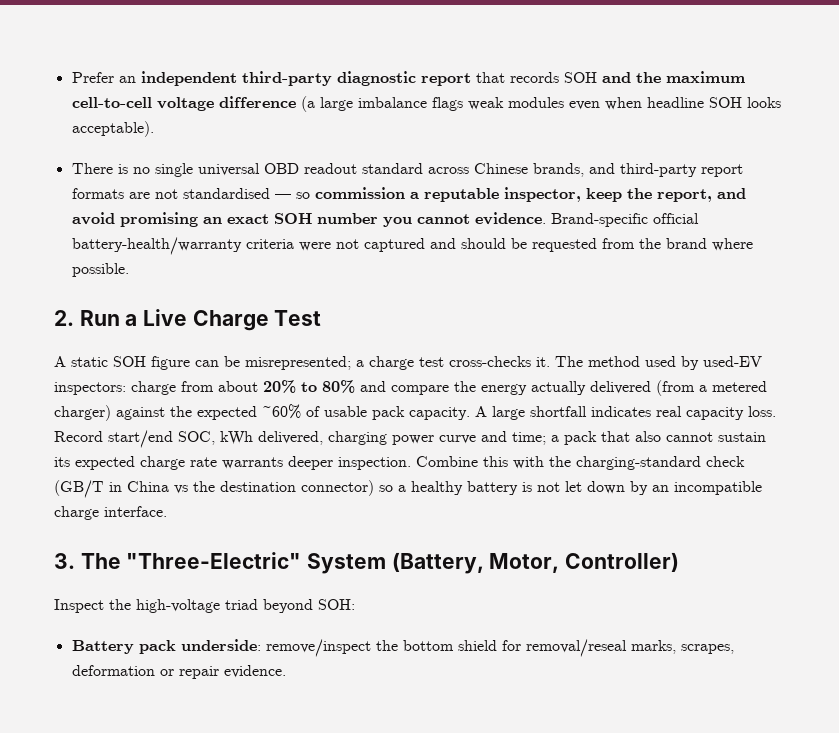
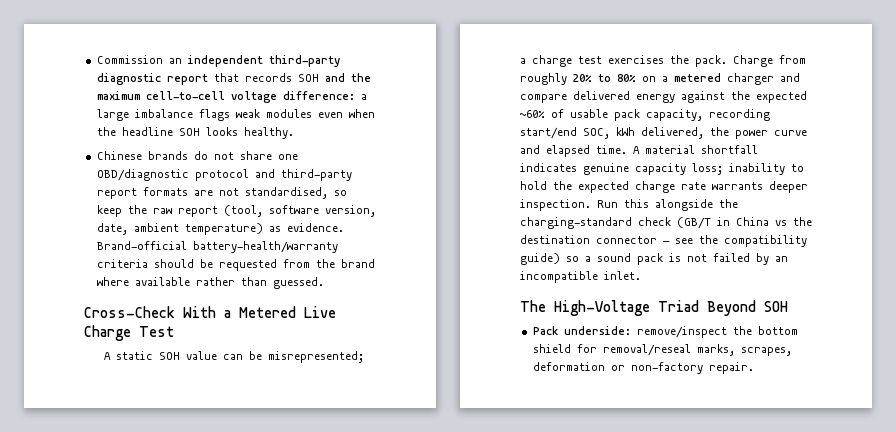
- Prefer an independent third-party diagnostic report that records SOH and the maximum cell-to-cell voltage difference (a large imbalance flags weak modules even when headline SOH looks acceptable).
- There is no single universal OBD readout standard across Chinese brands, and third-party report formats are not standardised — so commission a reputable inspector, keep the report, and avoid promising an exact SOH number you cannot evidence. Brand-specific official battery-health/warranty criteria were not captured and should be requested from the brand where possible.
- 2. Run a Live Charge Test
+ Commission an independent third-party diagnostic report that records SOH and the maximum cell-to-cell voltage difference: a large imbalance flags weak modules even when the headline SOH looks healthy.
+ Chinese brands do not share one OBD/diagnostic protocol and third-party report formats are not standardised, so keep the raw report (tool, software version, date, ambient temperature) as evidence. Brand-official battery-health/warranty criteria should be requested from the brand where available rather than guessed.
+ Cross-Check With a Metered Live Charge Test
- A static SOH figure can be misrepresented; a charge test cross-checks it. The method used by used-EV inspectors: charge from about 20% to 80% and compare the energy actually delivered (from a metered charger) against the expected ~60% of usable pack capacity. A large shortfall indicates real capacity loss. Record start/end SOC, kWh delivered, charging power curve and time; a pack that also cannot sustain its expected charge rate warrants deeper inspection.
+ A static SOH value can be misrepresented; a charge test exercises the pack. Charge from roughly 20% to 80% on a metered charger and compare delivered energy against the expected ~60% of usable pack capacity, recording start/end SOC, kWh delivered, the power curve and elapsed time. A material shortfall indicates genuine capacity loss; inability to hold the expected charge rate warrants deeper inspection.
- Combine this with the charging-standard check (GB/T in China vs the destination connector) so a healthy battery is not let down by an incompatible charge interface.
- 3. The "Three-Electric" System (Battery, Motor, Controller)
- Inspect the high-voltage triad beyond SOH:
- Battery pack underside: remove/inspect the bottom shield for removal/reseal marks, scrapes, deformation or repair evidence.
+ Run this alongside the charging-standard check (GB/T in China vs the destination connector — see the compatibility guide) so a sound pack is not failed by an incompatible inlet.
+ The High-Voltage Triad Beyond SOH
+ Pack underside: remove/inspect the bottom shield for removal/reseal marks, scrapes, deformation or non-factory repair.

